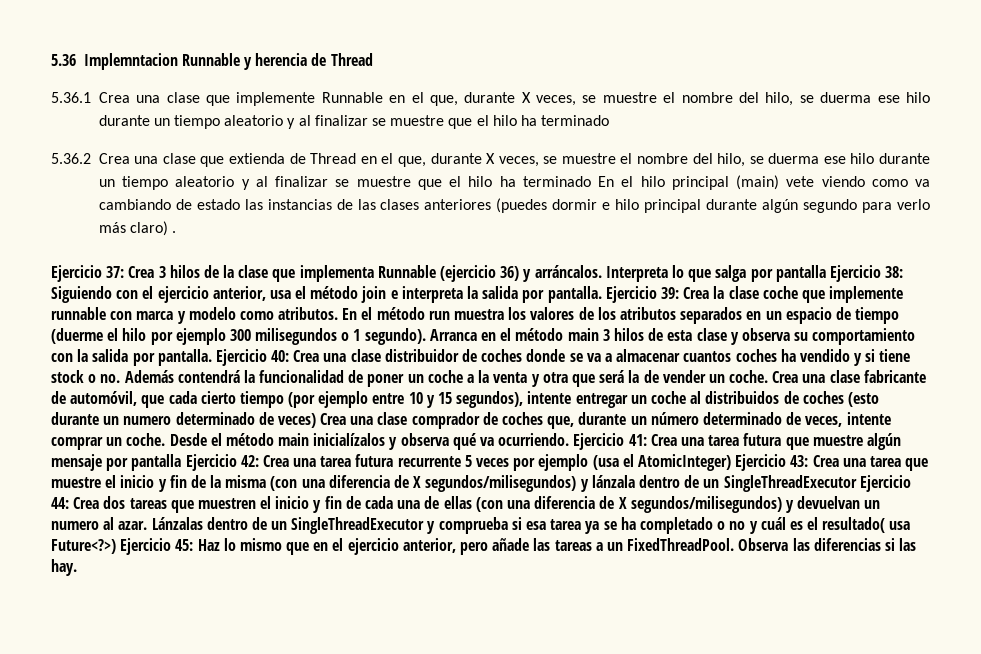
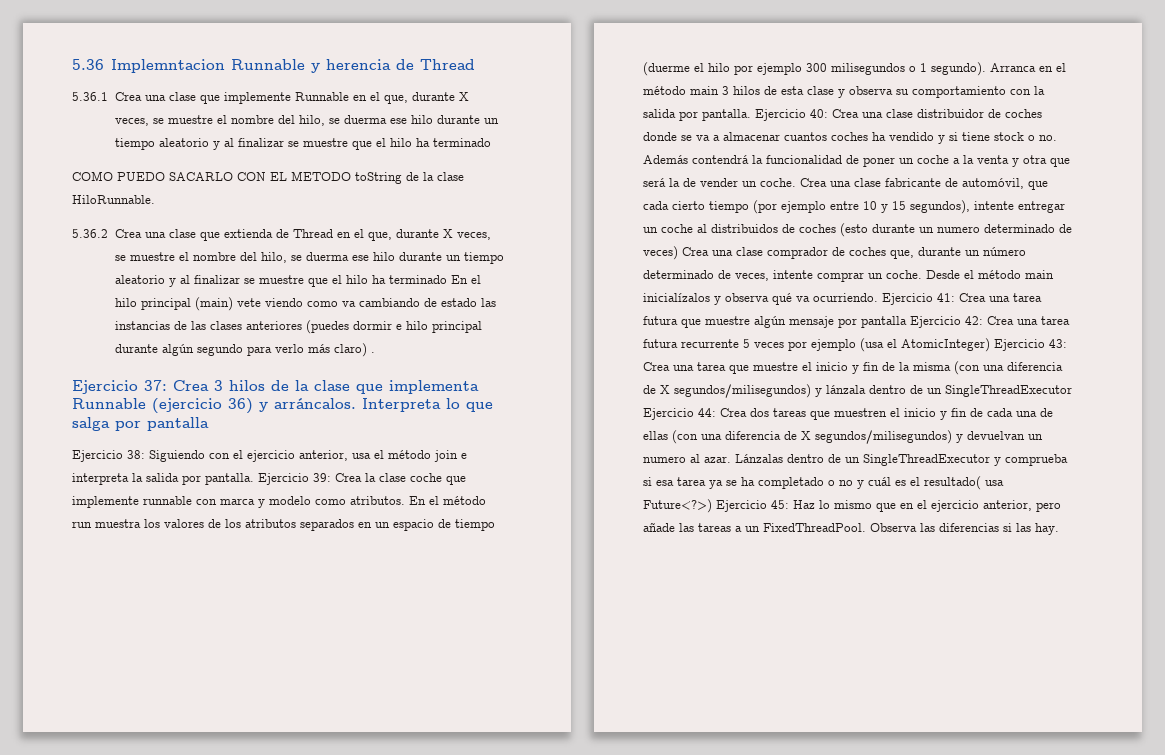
+ COMO PUEDO SACARLO CON EL METODO toString de la clase HiloRunnable.
- Interpreta lo que salga por pantalla Ejercicio 38: Siguiendo con el ejercicio anterior, usa el método join e interpreta la salida por pantalla.
+ Interpreta lo que salga por pantalla
+ Ejercicio 38: Siguiendo con el ejercicio anterior, usa el método join e interpreta la salida por pantalla.

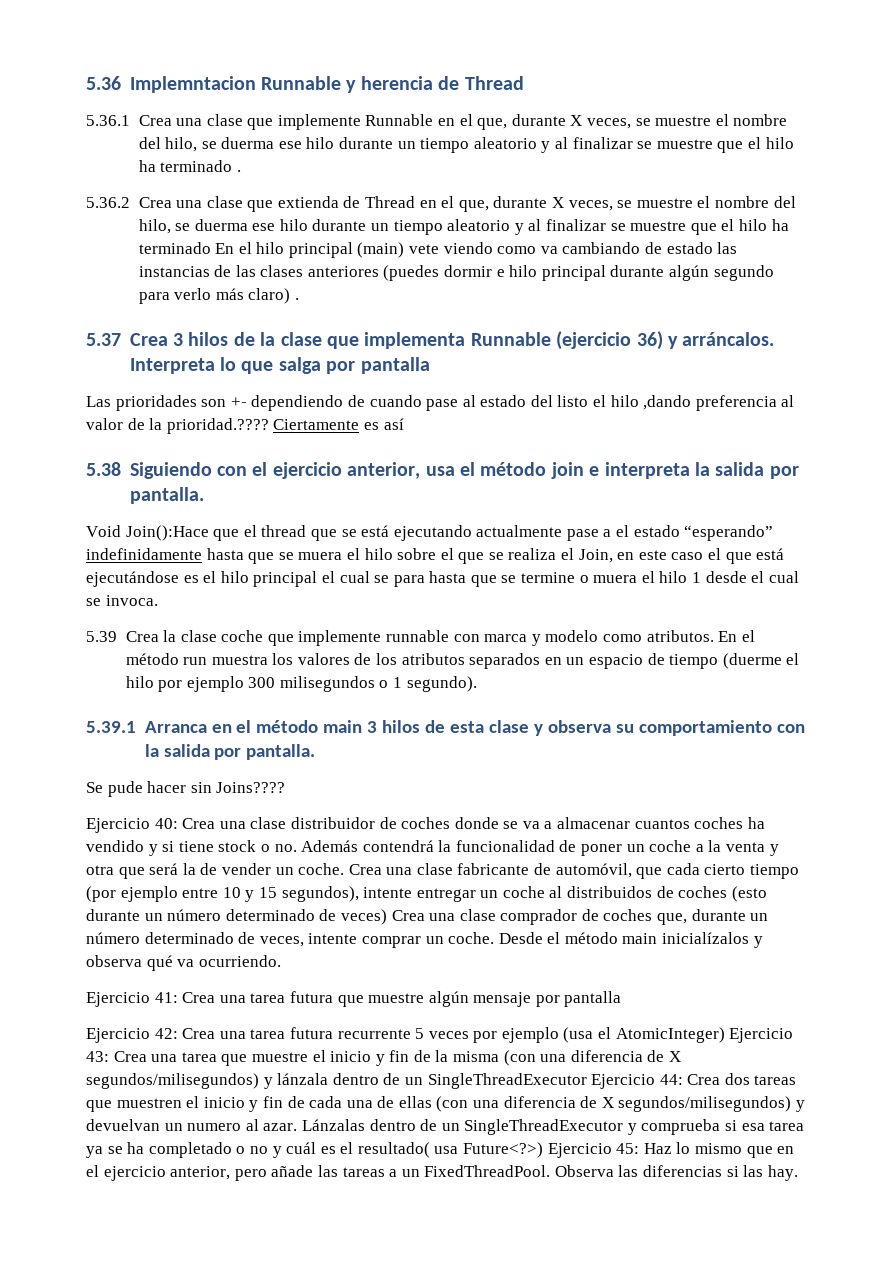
- 5.36.1 Crea una clase que implemente Runnable en el que, durante X veces, se muestre el nombre del hilo, se duerma ese hilo durante un tiempo aleatorio y al finalizar se muestre que el hilo ha terminado
- COMO PUEDO SACARLO CON EL METODO toString de la clase HiloRunnable.
+ 5.36.1 Crea una clase que implemente Runnable en el que, durante X veces, se muestre el nombre del hilo, se duerma ese hilo durante un tiempo aleatorio y al finalizar se muestre que el hilo ha terminado .
- Ejercicio 37: Crea 3 hilos de la clase que implementa Runnable (ejercicio 36) y arráncalos.
+ 5.37 Crea 3 hilos de la clase que implementa Runnable (ejercicio 36) y arráncalos.
- Ejercicio 38: Siguiendo con el ejercicio anterior, usa el método join e interpreta la salida por pantalla. Ejercicio 39: Crea la clase coche que implemente runnable con marca y modelo como atributos.
+ Las prioridades son +- dependiendo de cuando pase al estado del listo el hilo ,dando preferencia al valor de la prioridad.???? Ciertamente es así
+ 5.38 Siguiendo con el ejercicio anterior, usa el método join e interpreta la salida por pantalla.
+ Void Join():Hace que el thread que se está ejecutando actualmente pase a el estado “esperando” indefinidamente hasta que se muera el hilo sobre el que se realiza el Join, en este caso el que está ejecutándose es el hilo principal el cual se para hasta que se termine o muera el hilo 1 desde el cual se invoca.
+ 5.39 Crea la clase coche que implemente runnable con marca y modelo como atributos.
- En el método run muestra los valores de los atributos separados en un espacio de tiempo (duerme el hilo por ejemplo 300 milisegundos o 1 segundo). Arranca en el método main 3 hilos de esta clase y observa su comportamiento con la salida por pantalla. Ejercicio 40:
+ En el método run muestra los valores de los atributos separados en un espacio de tiempo (duerme el hilo por ejemplo 300 milisegundos o 1 segundo).
+ 5.39.1 Arranca en el método main 3 hilos de esta clase y observa su comportamiento con la salida por pantalla.
+ Se pude hacer sin Joins????
+ Ejercicio 40:
- Crea una clase fabricante de automóvil, que cada cierto tiempo (por ejemplo entre 10 y 15 segundos), intente entregar un coche al distribuidos de coches (esto durante un numero determinado de veces) Crea una clase comprador de coches que, durante un número determinado de veces, intente comprar un coche.
+ Crea una clase fabricante de automóvil, que cada cierto tiempo (por ejemplo entre 10 y 15 segundos), intente entregar un coche al distribuidos de coches (esto durante un número determinado de veces) Crea una clase comprador de coches que, durante un número determinado de veces, intente comprar un coche.
- Desde el método main inicialízalos y observa qué va ocurriendo. Ejercicio 41:
+ Desde el método main inicialízalos y observa qué va ocurriendo.
+ Ejercicio 41:
- Crea una tarea futura que muestre algún mensaje por pantalla Ejercicio 42:
+ Crea una tarea futura que muestre algún mensaje por pantalla
+ Ejercicio 42:

